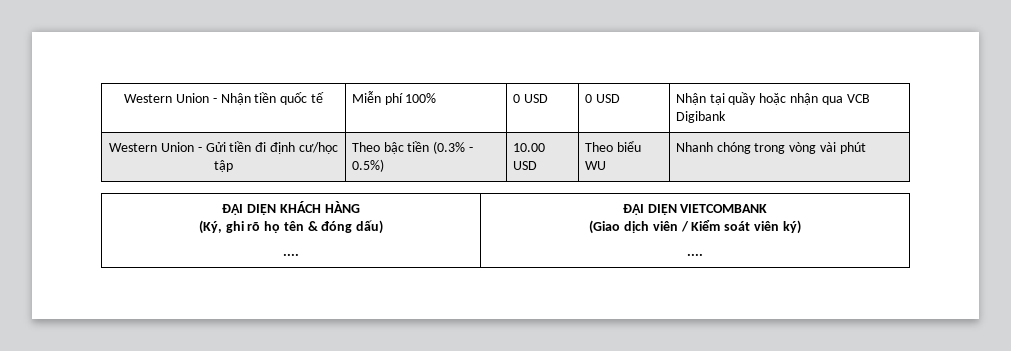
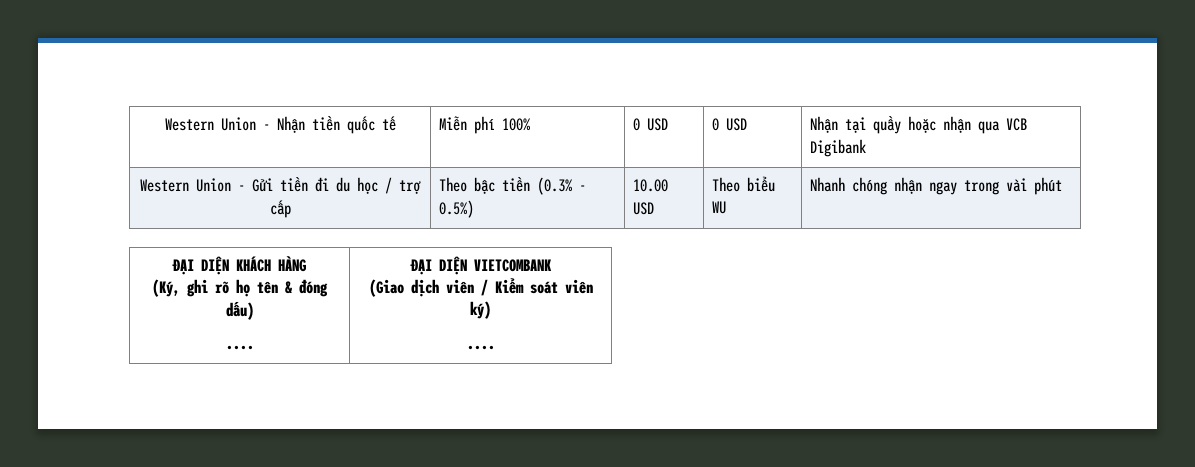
- Western Union - Gửi tiền đi định cư/học tập | Theo bậc tiền (0.3% - 0.5%) | 10.00 USD | Theo biểu WU | Nhanh chóng trong vòng vài phút
+ Western Union - Gửi tiền đi du học / trợ cấp | Theo bậc tiền (0.3% - 0.5%) | 10.00 USD | Theo biểu WU | Nhanh chóng nhận ngay trong vài phút

